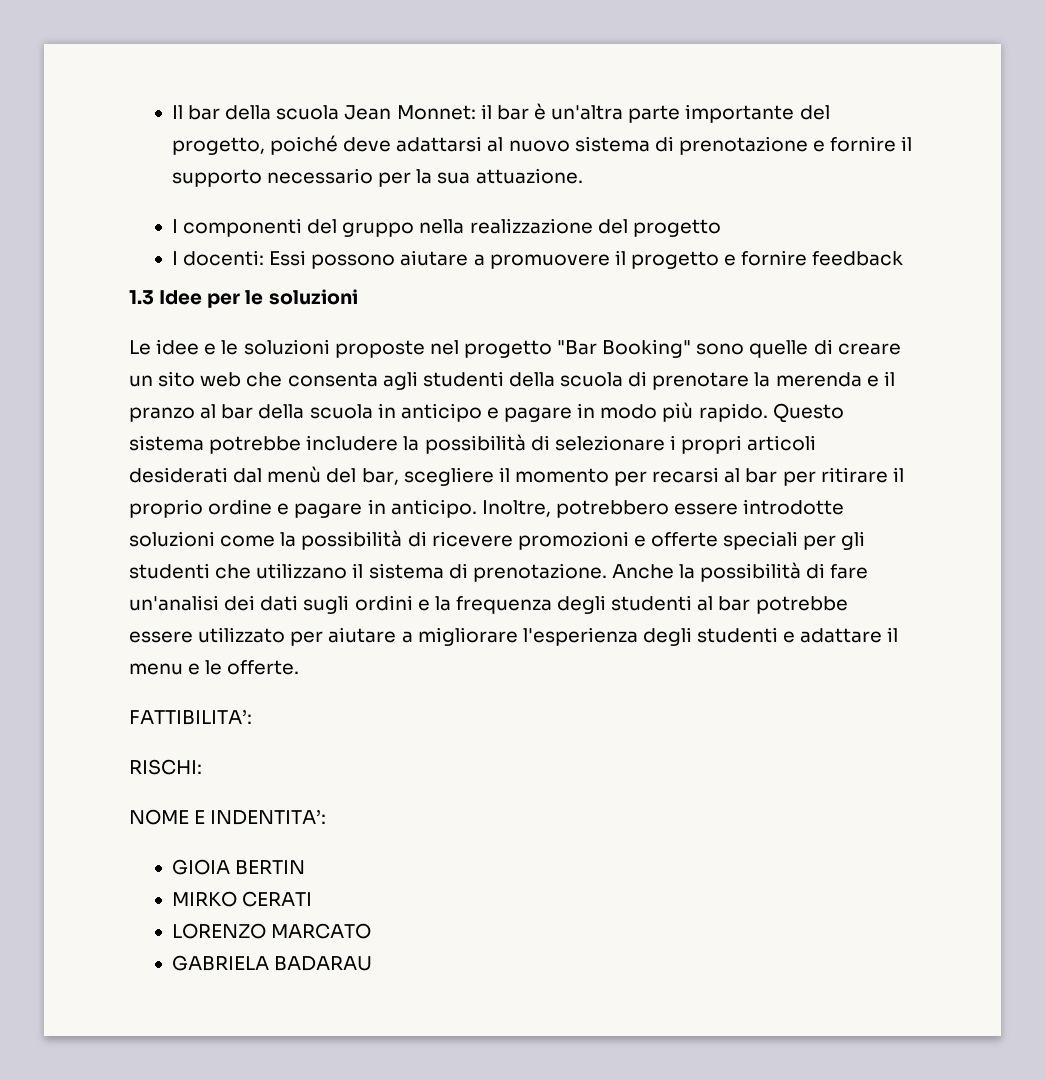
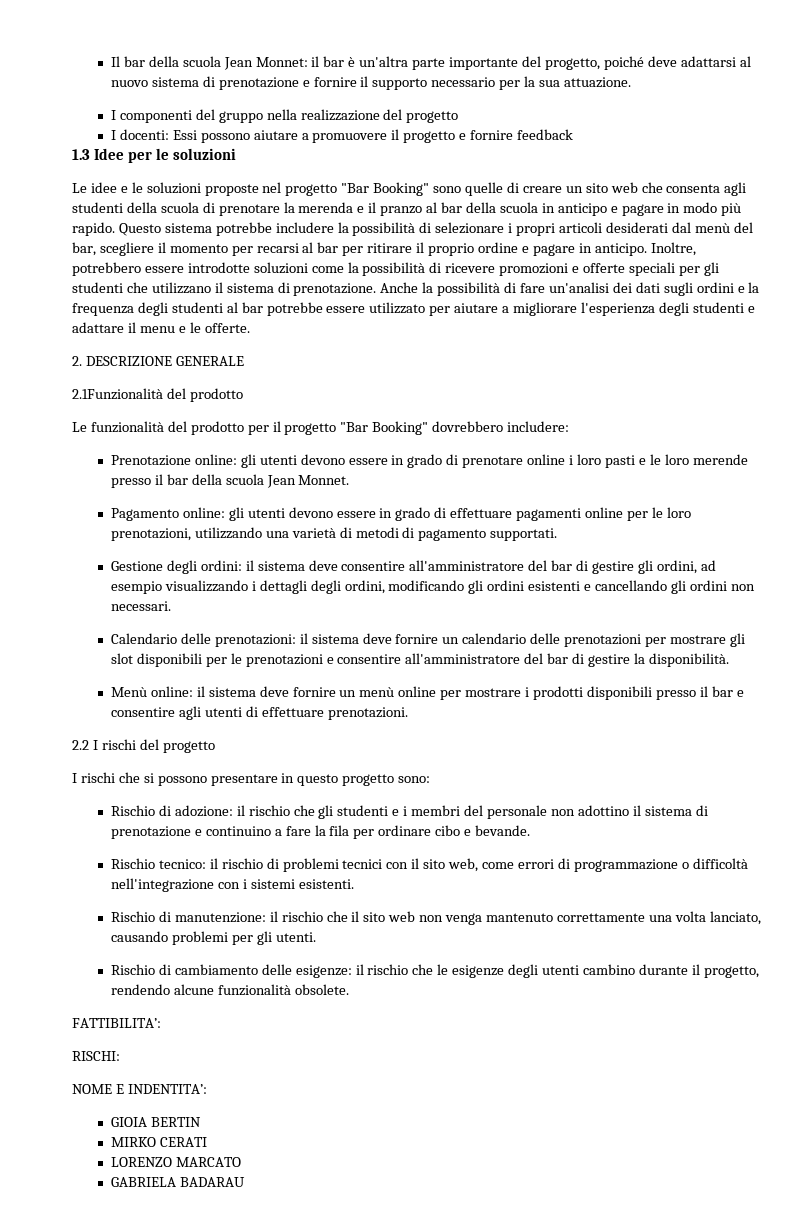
+ 2. DESCRIZIONE GENERALE
+ 2.1Funzionalità del prodotto
+ Le funzionalità del prodotto per il progetto "Bar Booking" dovrebbero includere:
+ Prenotazione online: gli utenti devono essere in grado di prenotare online i loro pasti e le loro merende presso il bar della scuola Jean Monnet.
+ Pagamento online: gli utenti devono essere in grado di effettuare pagamenti online per le loro prenotazioni, utilizzando una varietà di metodi di pagamento supportati.
+ Gestione degli ordini: il sistema deve consentire all'amministratore del bar di gestire gli ordini, ad esempio visualizzando i dettagli degli ordini, modificando gli ordini esistenti e cancellando gli ordini non necessari.
+ Calendario delle prenotazioni: il sistema deve fornire un calendario delle prenotazioni per mostrare gli slot disponibili per le prenotazioni e consentire all'amministratore del bar di gestire la disponibilità.
+ Menù online: il sistema deve fornire un menù online per mostrare i prodotti disponibili presso il bar e consentire agli utenti di effettuare prenotazioni.
+ 2.2 I rischi del progetto
+ I rischi che si possono presentare in questo progetto sono:
+ Rischio di adozione: il rischio che gli studenti e i membri del personale non adottino il sistema di prenotazione e continuino a fare la fila per ordinare cibo e bevande.
+ Rischio tecnico: il rischio di problemi tecnici con il sito web, come errori di programmazione o difficoltà nell'integrazione con i sistemi esistenti.
+ Rischio di manutenzione: il rischio che il sito web non venga mantenuto correttamente una volta lanciato, causando problemi per gli utenti.
+ Rischio di cambiamento delle esigenze: il rischio che le esigenze degli utenti cambino durante il progetto, rendendo alcune funzionalità obsolete.

